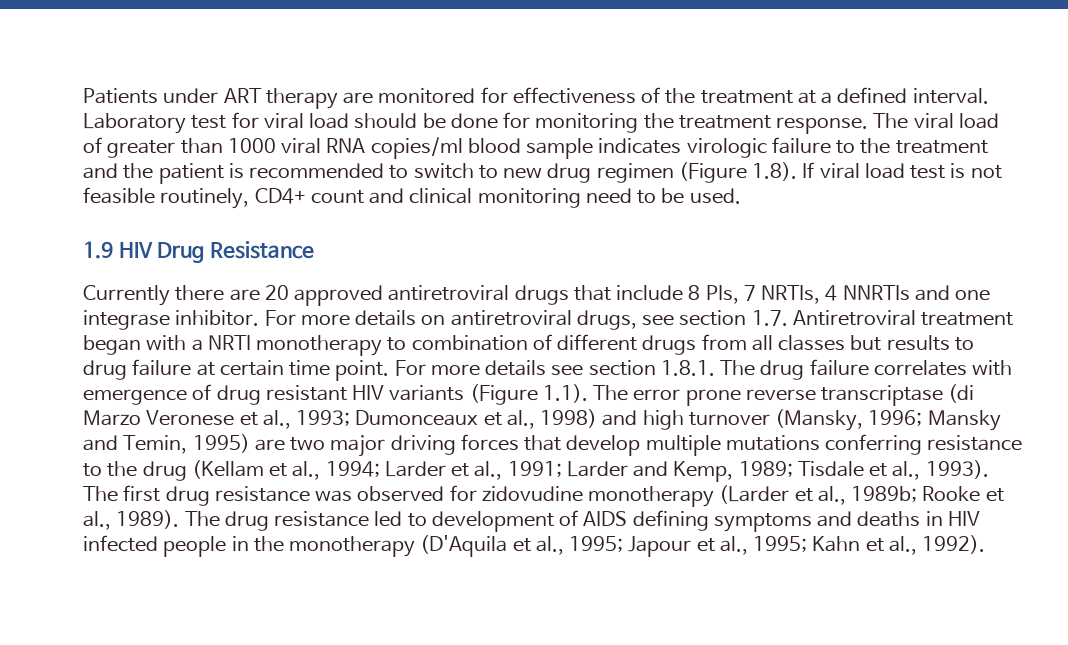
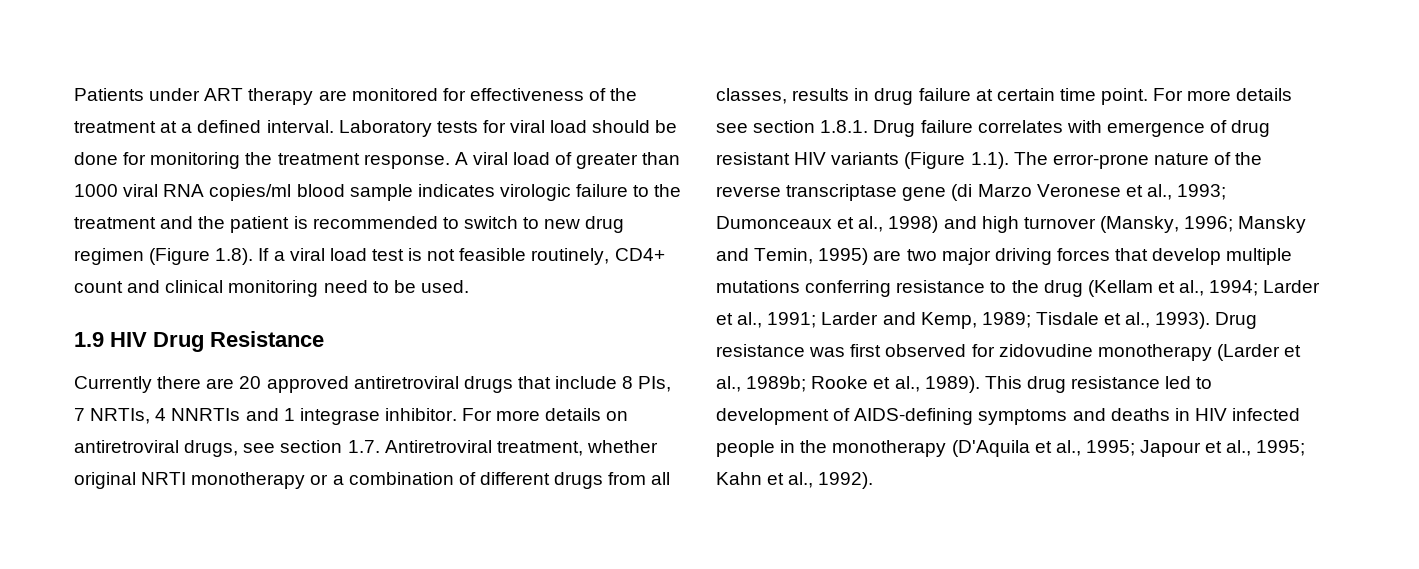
- Laboratory test for viral load should be done for monitoring the treatment response.
+ Laboratory tests for viral load should be done for monitoring the treatment response.
- The viral load of greater than 1000 viral RNA copies/ml blood sample indicates virologic failure to the treatment and the patient is recommended to switch to new drug regimen (Figure 1.8). If viral load test is not feasible routinely, CD4+ count and clinical monitoring need to be used.
+ A viral load of greater than 1000 viral RNA copies/ml blood sample indicates virologic failure to the treatment and the patient is recommended to switch to new drug regimen (Figure 1.8). If a viral load test is not feasible routinely, CD4+ count and clinical monitoring need to be used.
- Currently there are 20 approved antiretroviral drugs that include 8 PIs, 7 NRTIs, 4 NNRTIs and one integrase inhibitor.
+ Currently there are 20 approved antiretroviral drugs that include 8 PIs, 7 NRTIs, 4 NNRTIs and 1 integrase inhibitor.
- For more details on antiretroviral drugs, see section 1.7. Antiretroviral treatment began with a NRTI monotherapy to combination of different drugs from all classes but results to drug failure at certain time point.
+ For more details on antiretroviral drugs, see section 1.7. Antiretroviral treatment, whether original NRTI monotherapy or a combination of different drugs from all classes, results in drug failure at certain time point.
- For more details see section 1.8.1. The drug failure correlates with emergence of drug resistant HIV variants (Figure 1.1). The error prone reverse transcriptase (di Marzo Veronese et al., 1993;
+ For more details see section 1.8.1. Drug failure correlates with emergence of drug resistant HIV variants (Figure 1.1). The error-prone nature of the reverse transcriptase gene (di Marzo Veronese et al., 1993;
- The first drug resistance was observed for zidovudine monotherapy (Larder et al., 1989b; Rooke et al., 1989).
+ Drug resistance was first observed for zidovudine monotherapy (Larder et al., 1989b; Rooke et al., 1989).
- The drug resistance led to development of AIDS defining symptoms and deaths in HIV infected people in the monotherapy (D'Aquila et al., 1995; Japour et al., 1995; Kahn et al., 1992).
+ This drug resistance led to development of AIDS-defining symptoms and deaths in HIV infected people in the monotherapy (D'Aquila et al., 1995; Japour et al., 1995; Kahn et al., 1992).

